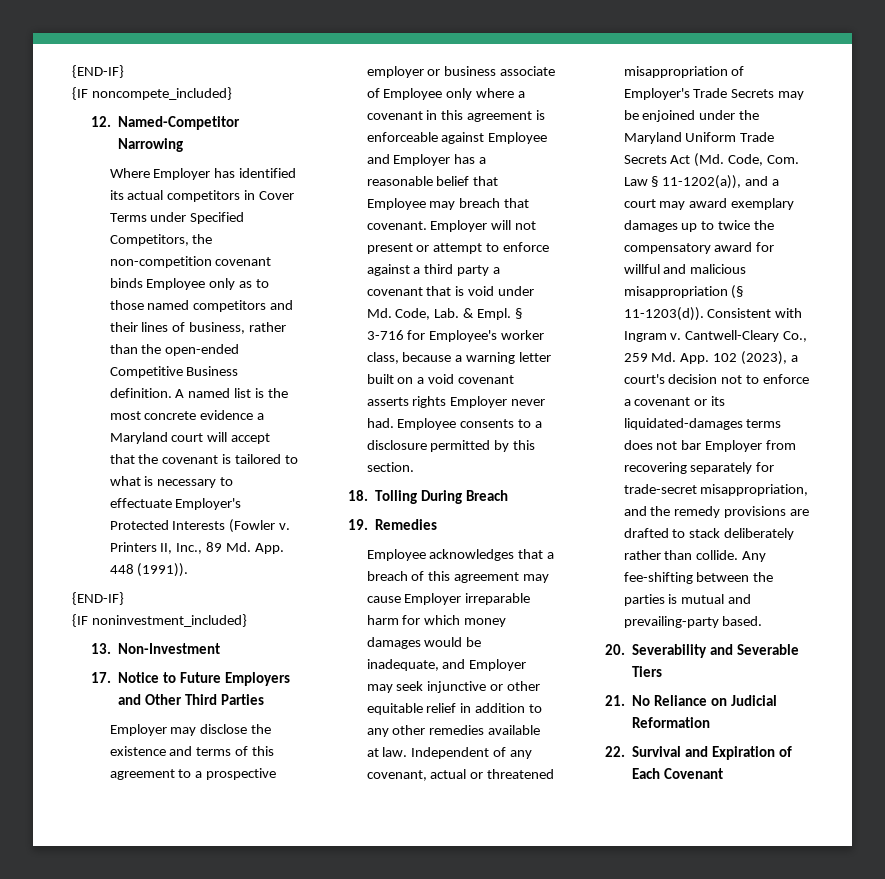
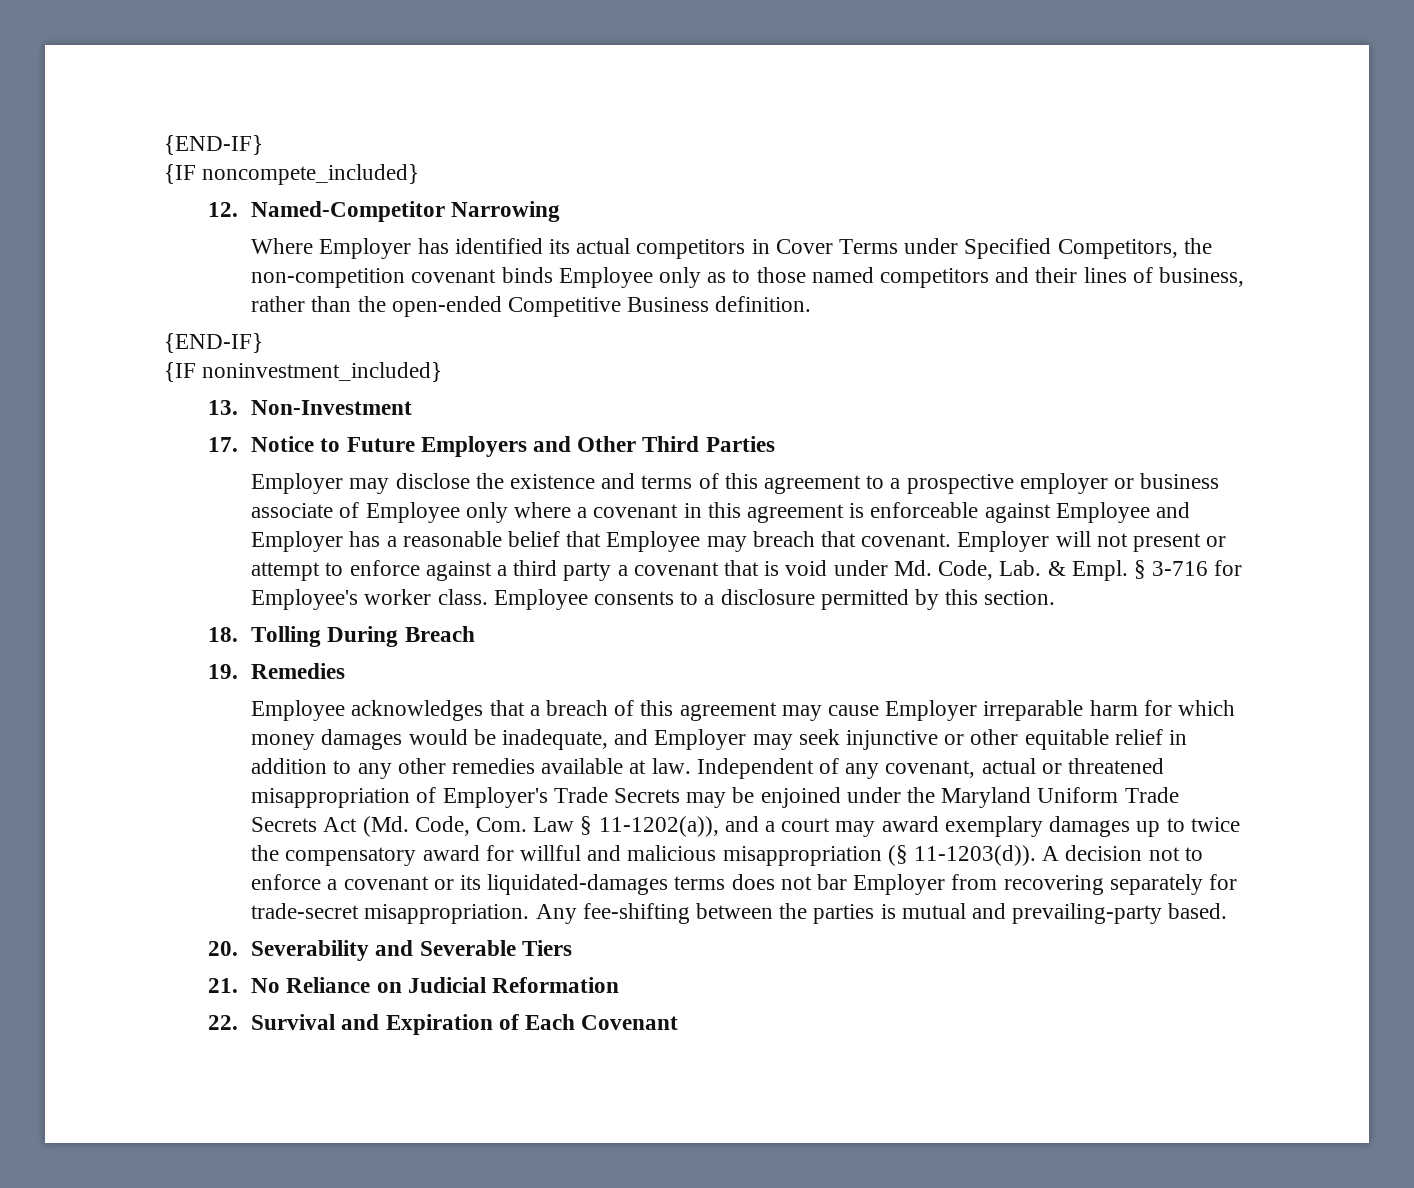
- A named list is the most concrete evidence a Maryland court will accept that the covenant is tailored to what is necessary to effectuate Employer's Protected Interests (Fowler v. Printers II, Inc., 89 Md. App. 448 (1991)).
- § 3-716 for Employee's worker class, because a warning letter built on a void covenant asserts rights Employer never had.
+ § 3-716 for Employee's worker class.
- Consistent with Ingram v. Cantwell-Cleary Co., 259 Md. App. 102 (2023), a court's decision not to enforce a covenant or its liquidated-damages terms does not bar Employer from recovering separately for trade-secret misappropriation, and the remedy provisions are drafted to stack deliberately rather than collide.
+ A decision not to enforce a covenant or its liquidated-damages terms does not bar Employer from recovering separately for trade-secret misappropriation.

